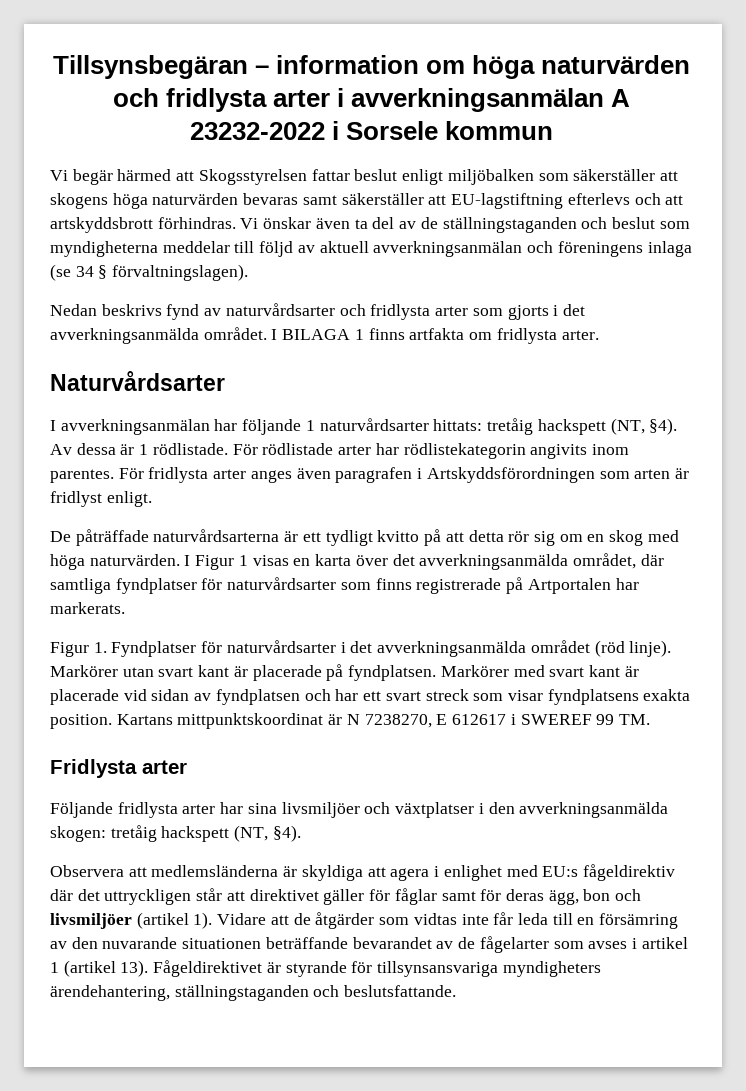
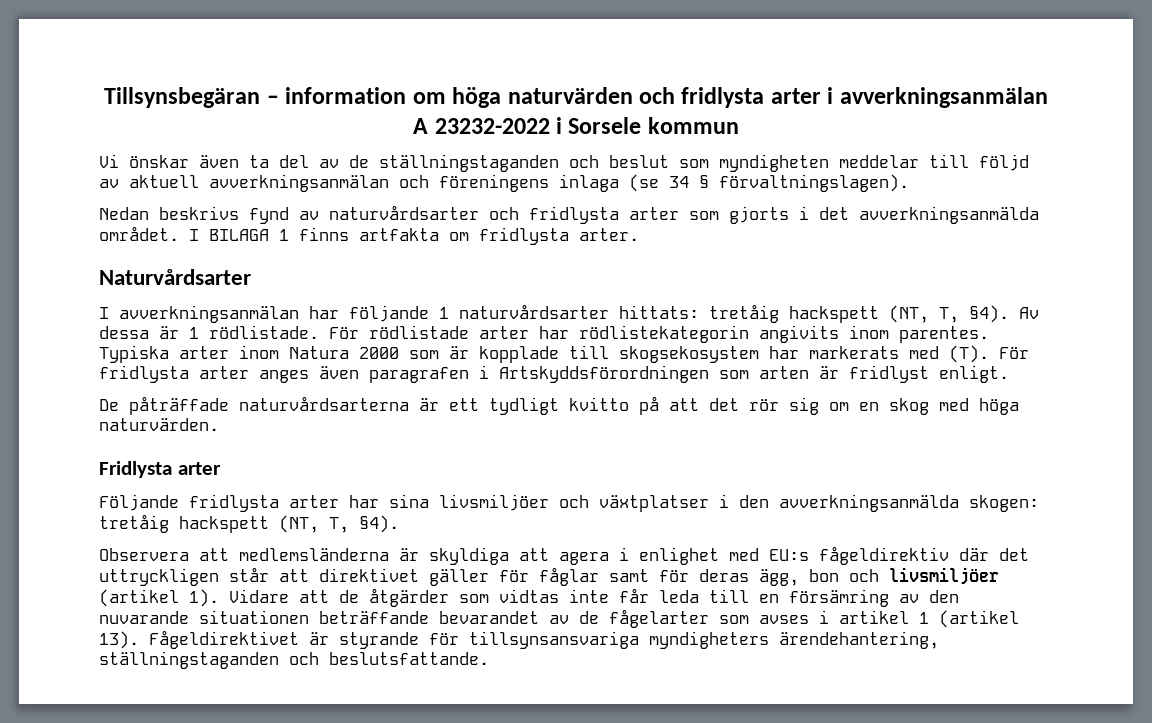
- Vi begär härmed att Skogsstyrelsen fattar beslut enligt miljöbalken som säkerställer att skogens höga naturvärden bevaras samt säkerställer att EU-lagstiftning efterlevs och att artskyddsbrott förhindras. Vi önskar även ta del av de ställningstaganden och beslut som myndigheterna meddelar till följd av aktuell avverkningsanmälan och föreningens inlaga (se 34 § förvaltningslagen).
+ Vi önskar även ta del av de ställningstaganden och beslut som myndigheten meddelar till följd av aktuell avverkningsanmälan och föreningens inlaga (se 34 § förvaltningslagen).
- I avverkningsanmälan har följande 1 naturvårdsarter hittats: tretåig hackspett (NT, §4).
+ I avverkningsanmälan har följande 1 naturvårdsarter hittats: tretåig hackspett (NT, T, §4).
- För fridlysta arter anges även paragrafen i Artskyddsförordningen som arten är fridlyst enligt.
+ Typiska arter inom Natura 2000 som är kopplade till skogsekosystem har markerats med (T). För fridlysta arter anges även paragrafen i Artskyddsförordningen som arten är fridlyst enligt.
- De påträffade naturvårdsarterna är ett tydligt kvitto på att detta rör sig om en skog med höga naturvärden. I Figur 1 visas en karta över det avverkningsanmälda området, där samtliga fyndplatser för naturvårdsarter som finns registrerade på Artportalen har markerats.
- Figur 1. Fyndplatser för naturvårdsarter i det avverkningsanmälda området (röd linje). Markörer utan svart kant är placerade på fyndplatsen. Markörer med svart kant är placerade vid sidan av fyndplatsen och har ett svart streck som visar fyndplatsens exakta position. Kartans mittpunktskoordinat är N 7238270, E 612617 i SWEREF 99 TM.
+ De påträffade naturvårdsarterna är ett tydligt kvitto på att det rör sig om en skog med höga naturvärden.
- Följande fridlysta arter har sina livsmiljöer och växtplatser i den avverkningsanmälda skogen: tretåig hackspett (NT, §4).
+ Följande fridlysta arter har sina livsmiljöer och växtplatser i den avverkningsanmälda skogen: tretåig hackspett (NT, T, §4).

